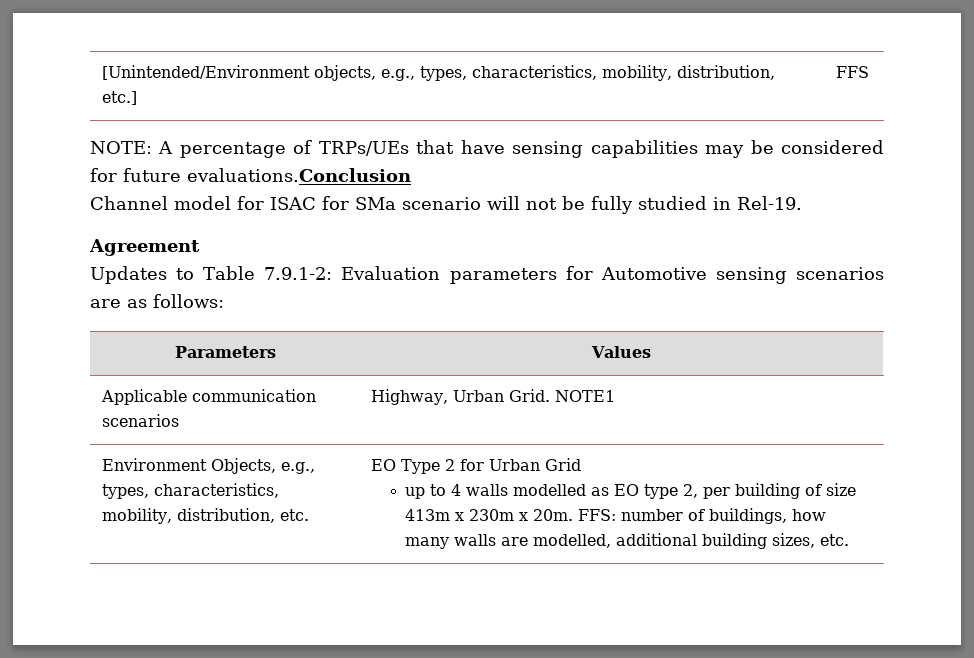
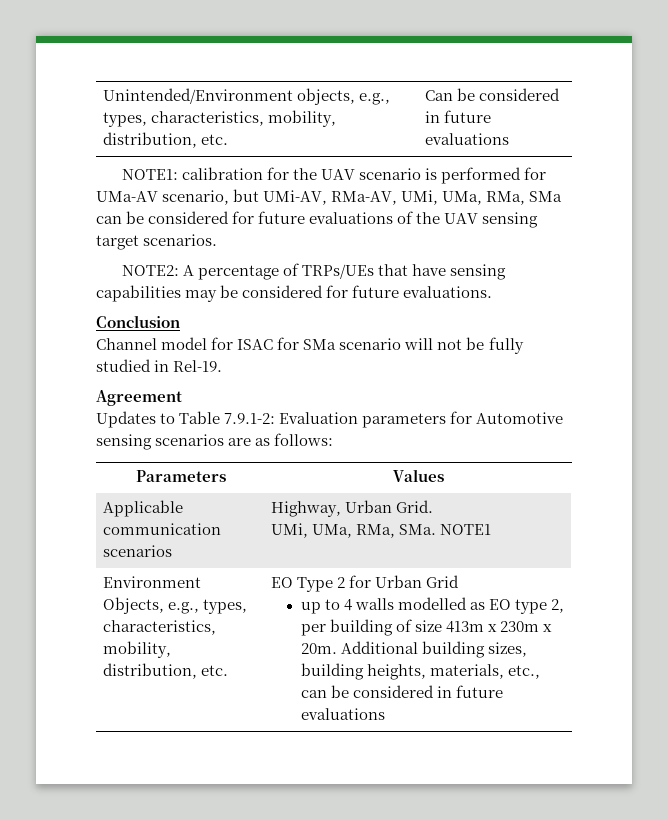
- [Unintended/Environment objects, e.g., types, characteristics, mobility, distribution, etc.] | FFS
- NOTE: A percentage of TRPs/UEs that have sensing capabilities may be considered for future evaluations.Conclusion
+ Unintended/Environment objects, e.g., types, characteristics, mobility, distribution, etc. | Can be considered in future evaluations
+ NOTE1: calibration for the UAV scenario is performed for UMa-AV scenario, but UMi-AV, RMa-AV, UMi, UMa, RMa, SMa can be considered for future evaluations of the UAV sensing target scenarios.
+ NOTE2: A percentage of TRPs/UEs that have sensing capabilities may be considered for future evaluations.
+ Conclusion
- Applicable communication scenarios | Highway, Urban Grid. NOTE1
+ Applicable communication scenarios | Highway, Urban Grid.
+ UMi, UMa, RMa, SMa. NOTE1
- FFS: number of buildings, how many walls are modelled, additional building sizes, etc.
+ Additional building sizes, building heights, materials, etc., can be considered in future evaluations

